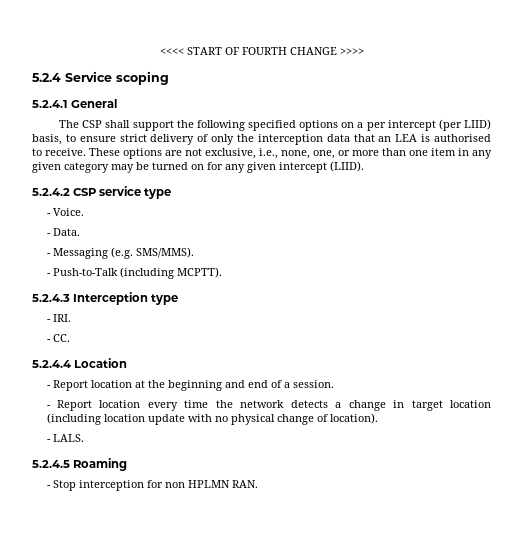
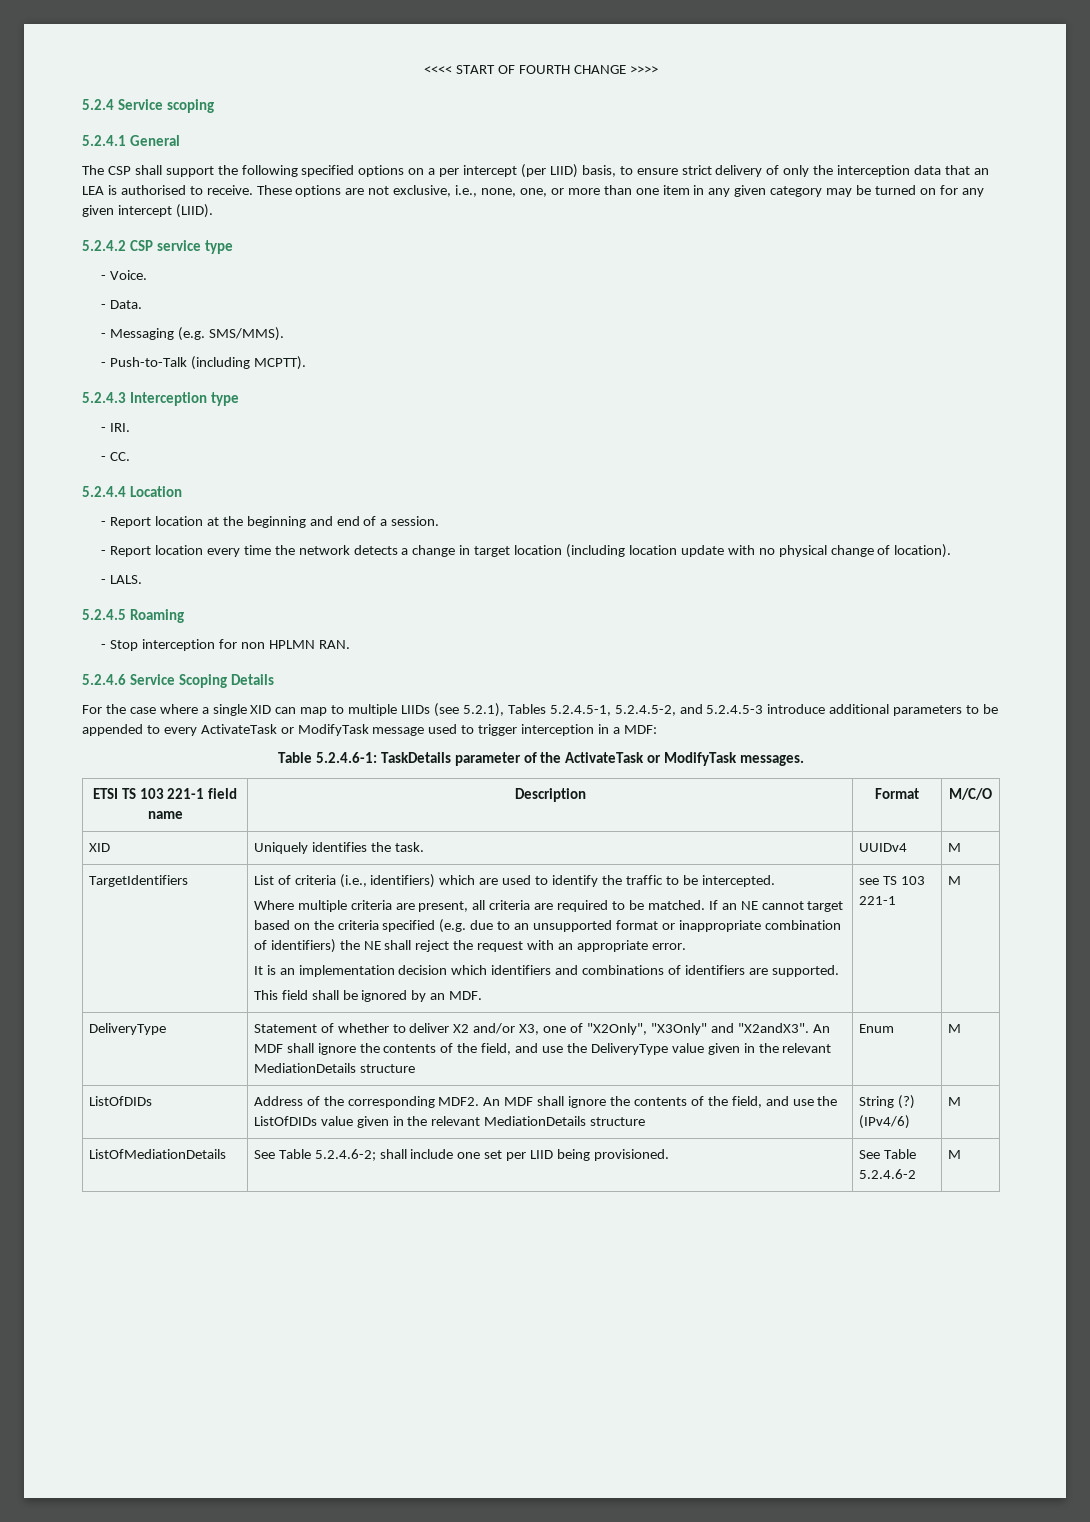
+ 5.2.4.6 Service Scoping Details
+ For the case where a single XID can map to multiple LIIDs (see 5.2.1), Tables 5.2.4.5-1, 5.2.4.5-2, and 5.2.4.5-3 introduce additional parameters to be appended to every ActivateTask or ModifyTask message used to trigger interception in a MDF:
+ Table 5.2.4.6-1: TaskDetails parameter of the ActivateTask or ModifyTask messages.
+ ETSI TS 103 221-1 field name | Description | Format | M/C/O
+ XID | Uniquely identifies the task. | UUIDv4 | M
+ TargetIdentifiers | List of criteria (i.e., identifiers) which are used to identify the traffic to be intercepted.
+ Where multiple criteria are present, all criteria are required to be matched. If an NE cannot target based on the criteria specified (e.g. due to an unsupported format or inappropriate combination of identifiers) the NE shall reject the request with an appropriate error.
+ It is an implementation decision which identifiers and combinations of identifiers are supported.
+ This field shall be ignored by an MDF. | see TS 103 221-1 | M
+ DeliveryType | Statement of whether to deliver X2 and/or X3, one of "X2Only", "X3Only" and "X2andX3". An MDF shall ignore the contents of the field, and use the DeliveryType value given in the relevant MediationDetails structure | Enum | M
+ ListOfDIDs | Address of the corresponding MDF2. An MDF shall ignore the contents of the field, and use the ListOfDIDs value given in the relevant MediationDetails structure | String (?) (IPv4/6) | M
+ ListOfMediationDetails | See Table 5.2.4.6-2; shall include one set per LIID being provisioned. | See Table 5.2.4.6-2 | M

